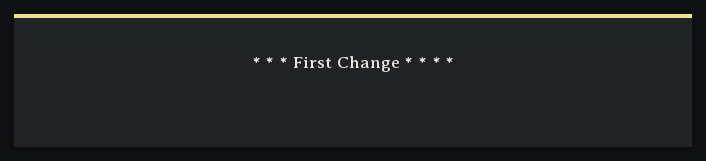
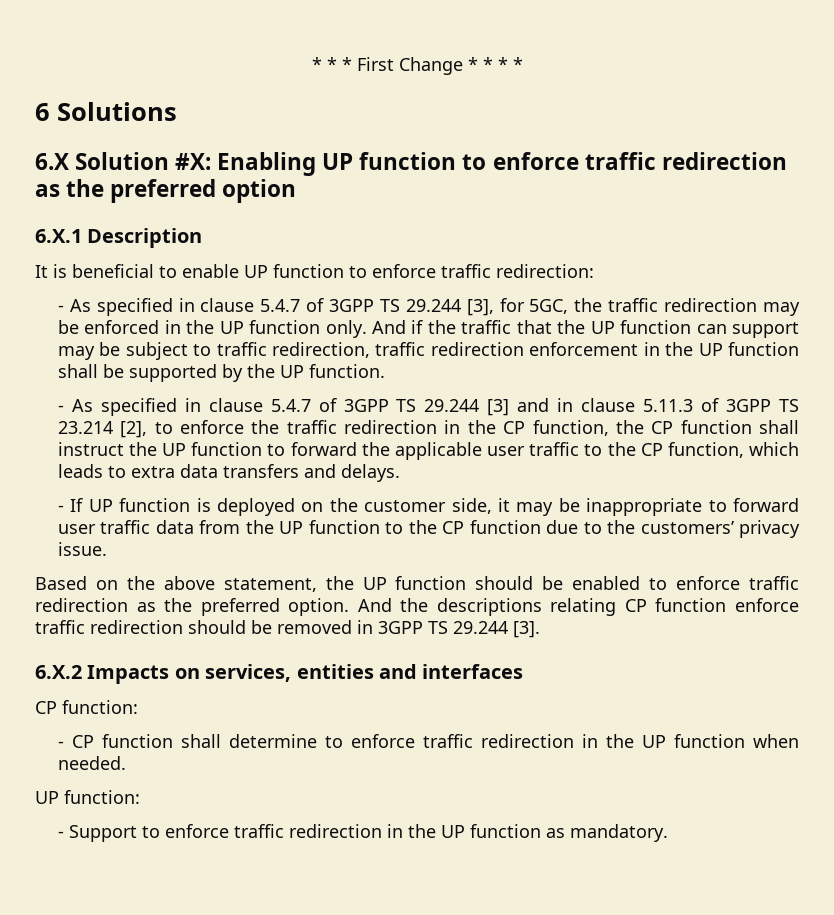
+ 6 Solutions
+ 6.X Solution #X: Enabling UP function to enforce traffic redirection as the preferred option
+ 6.X.1 Description
+ It is beneficial to enable UP function to enforce traffic redirection:
+ - As specified in clause 5.4.7 of 3GPP TS 29.244 [3], for 5GC, the traffic redirection may be enforced in the UP function only. And if the traffic that the UP function can support may be subject to traffic redirection, traffic redirection enforcement in the UP function shall be supported by the UP function.
+ - As specified in clause 5.4.7 of 3GPP TS 29.244 [3] and in clause 5.11.3 of 3GPP TS 23.214 [2], to enforce the traffic redirection in the CP function, the CP function shall instruct the UP function to forward the applicable user traffic to the CP function, which leads to extra data transfers and delays.
+ - If UP function is deployed on the customer side, it may be inappropriate to forward user traffic data from the UP function to the CP function due to the customers’ privacy issue.
+ Based on the above statement, the UP function should be enabled to enforce traffic redirection as the preferred option. And the descriptions relating CP function enforce traffic redirection should be removed in 3GPP TS 29.244 [3].
+ 6.X.2 Impacts on services, entities and interfaces
+ CP function:
+ - CP function shall determine to enforce traffic redirection in the UP function when needed.
+ UP function:
+ - Support to enforce traffic redirection in the UP function as mandatory.

